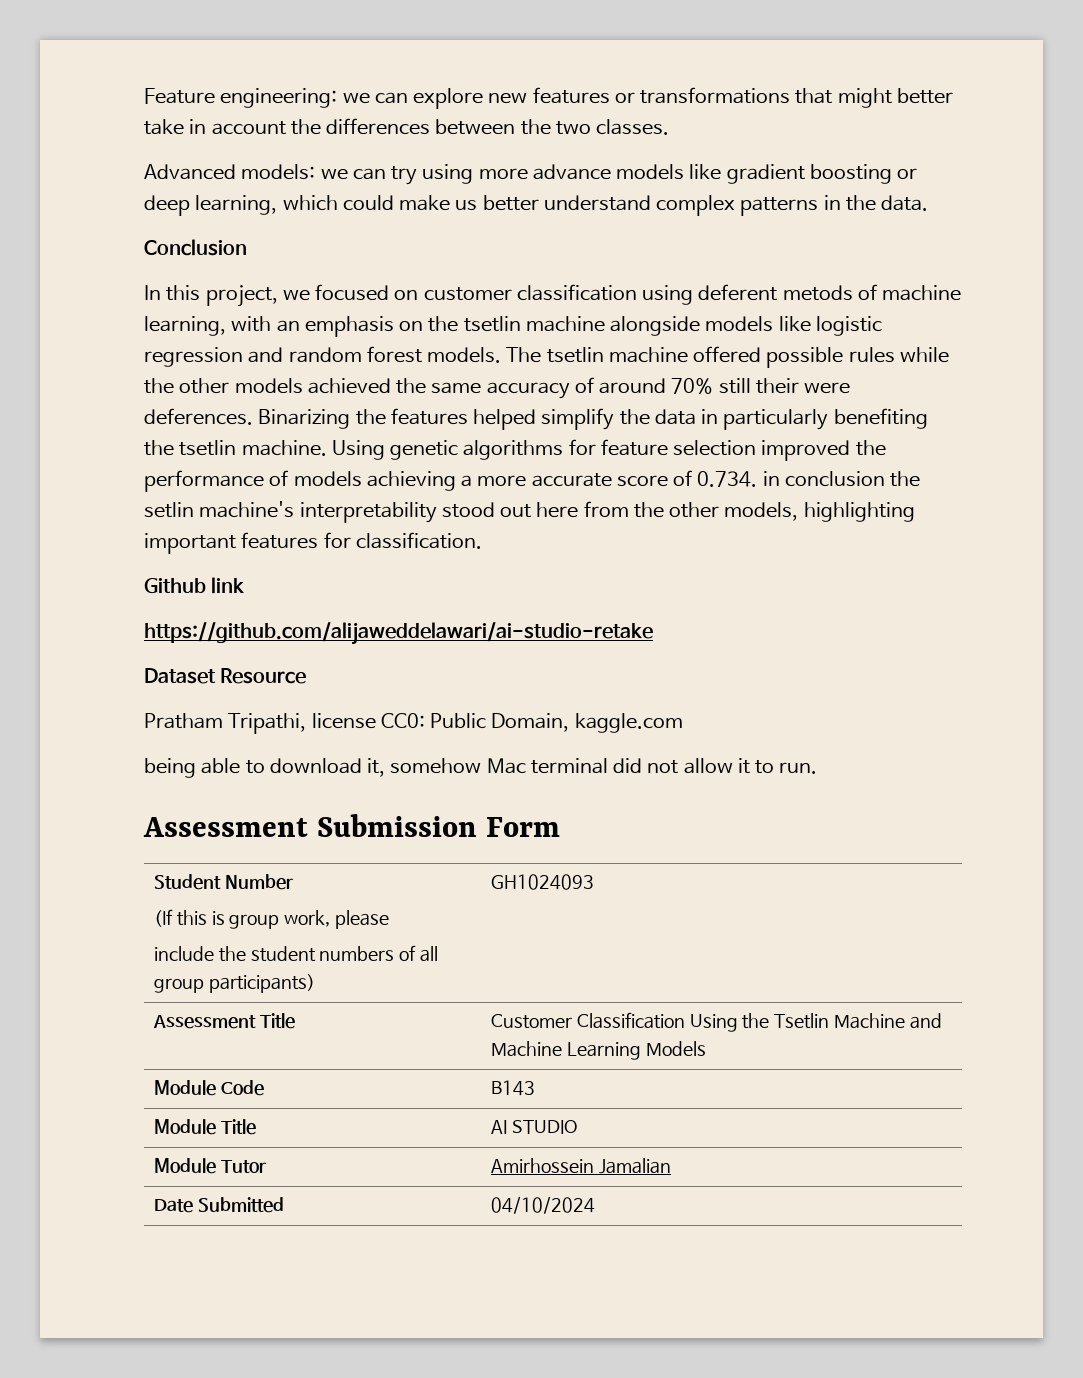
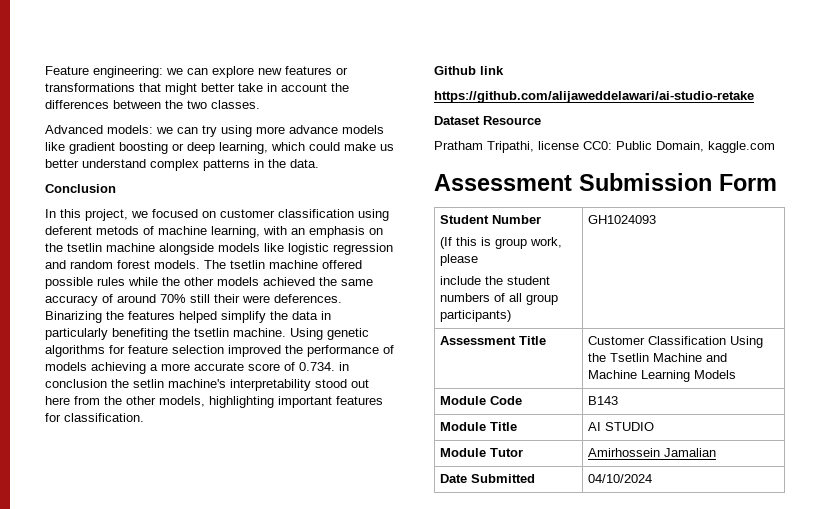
- being able to download it, somehow Mac terminal did not allow it to run.

